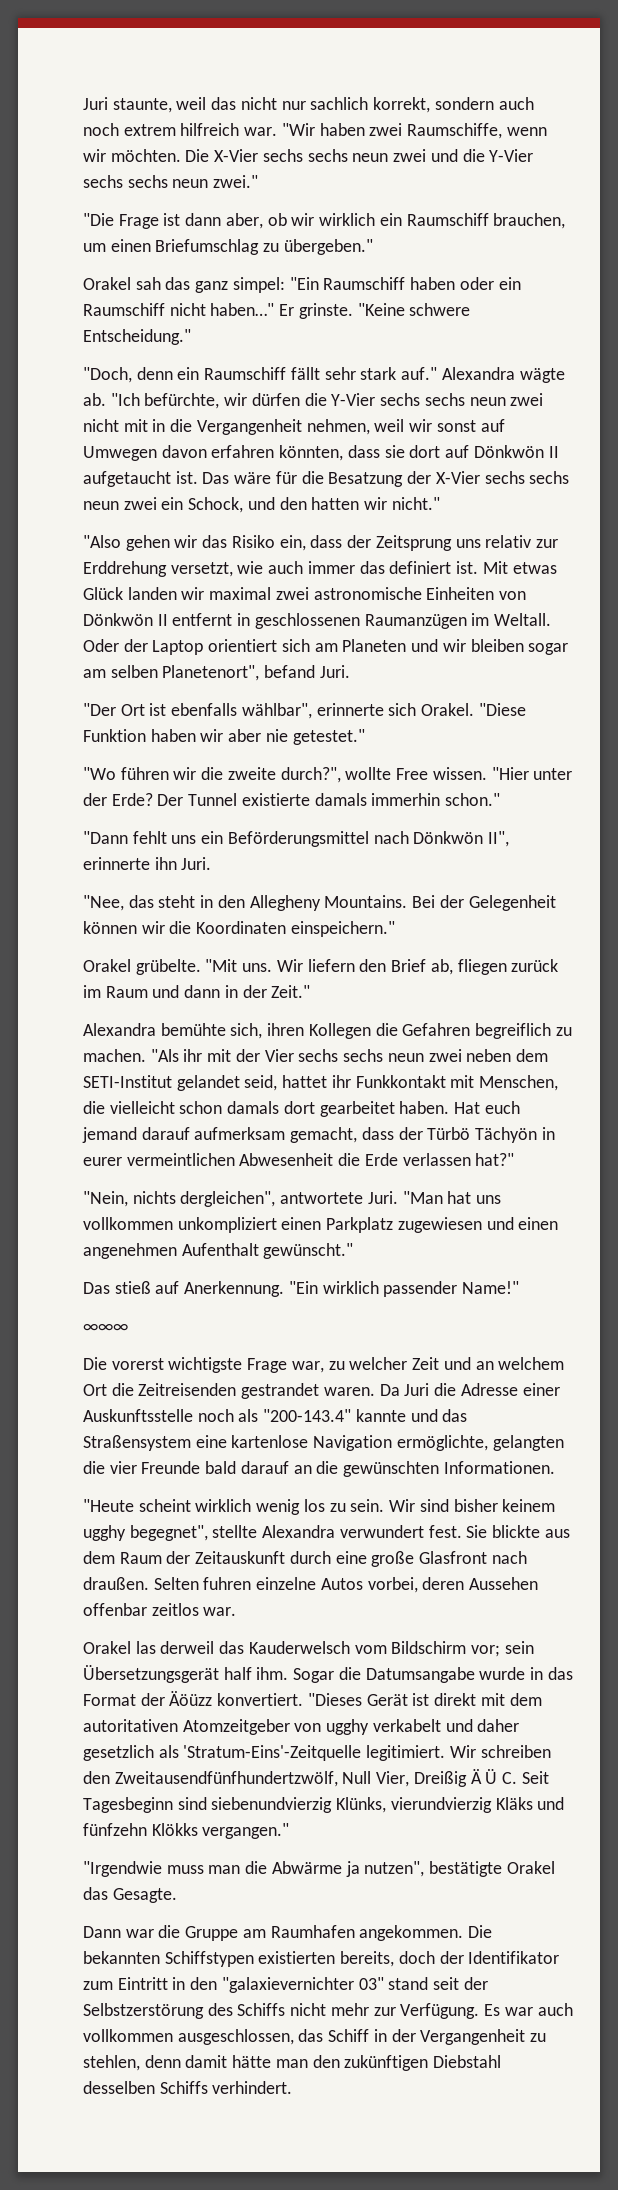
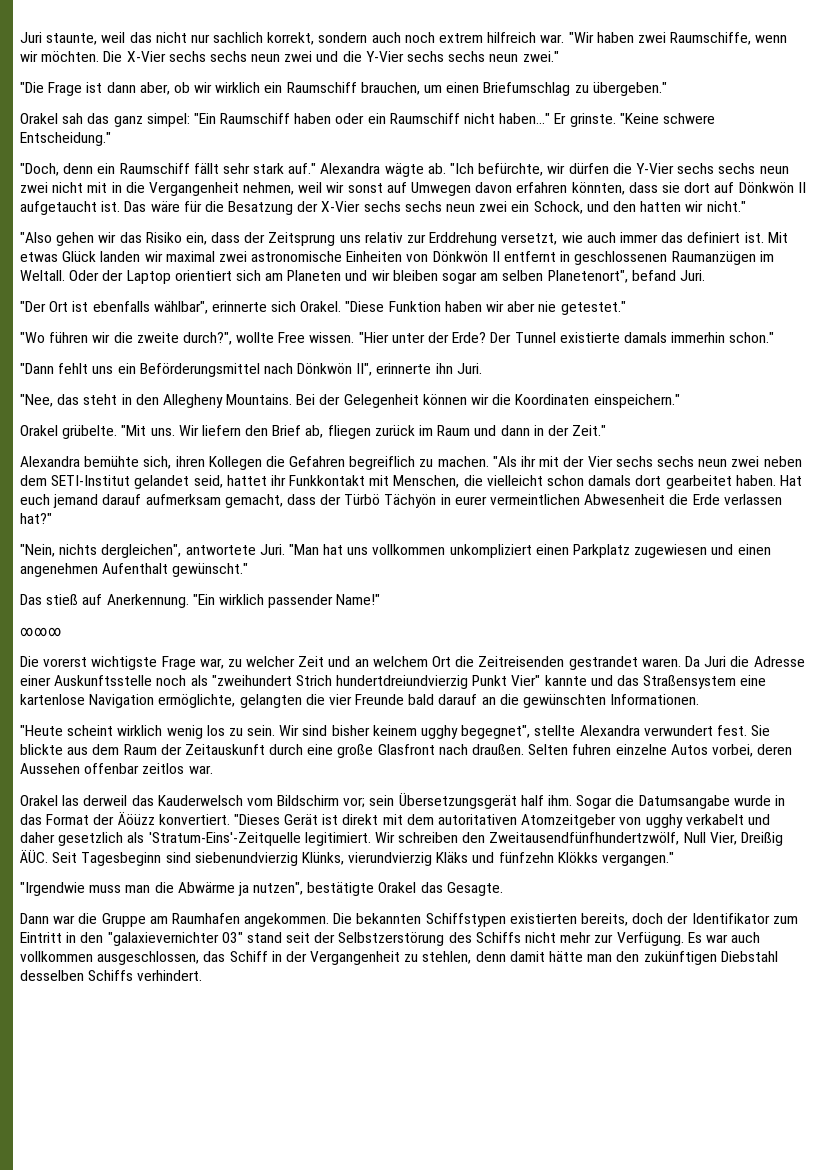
- Da Juri die Adresse einer Auskunftsstelle noch als "200-143.4" kannte und das Straßensystem eine kartenlose Navigation ermöglichte, gelangten die vier Freunde bald darauf an die gewünschten Informationen.
+ Da Juri die Adresse einer Auskunftsstelle noch als "zweihundert Strich hundertdreiundvierzig Punkt Vier" kannte und das Straßensystem eine kartenlose Navigation ermöglichte, gelangten die vier Freunde bald darauf an die gewünschten Informationen.
- Wir schreiben den Zweitausendfünfhundertzwölf, Null Vier, Dreißig Ä Ü C. Seit Tagesbeginn sind siebenundvierzig Klünks, vierundvierzig Kläks und fünfzehn Klökks vergangen."
+ Wir schreiben den Zweitausendfünfhundertzwölf, Null Vier, Dreißig ÄÜC. Seit Tagesbeginn sind siebenundvierzig Klünks, vierundvierzig Kläks und fünfzehn Klökks vergangen."

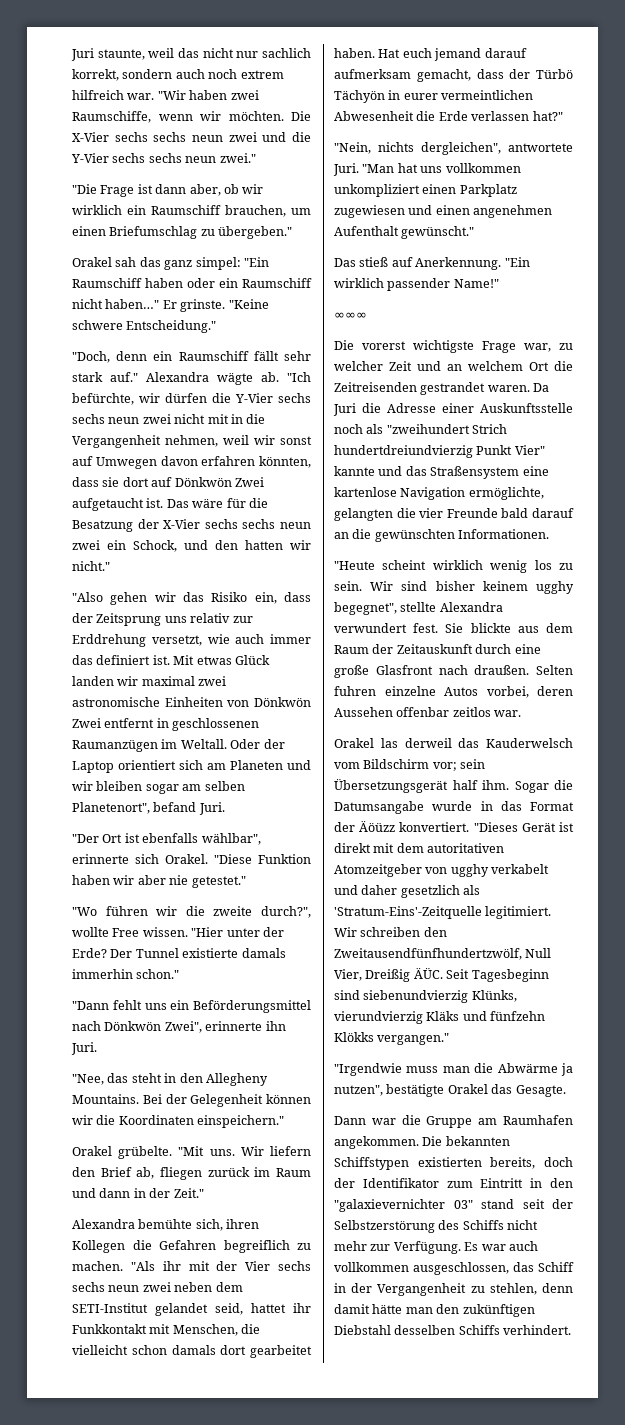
- "Ich befürchte, wir dürfen die Y-Vier sechs sechs neun zwei nicht mit in die Vergangenheit nehmen, weil wir sonst auf Umwegen davon erfahren könnten, dass sie dort auf Dönkwön II aufgetaucht ist.
+ "Ich befürchte, wir dürfen die Y-Vier sechs sechs neun zwei nicht mit in die Vergangenheit nehmen, weil wir sonst auf Umwegen davon erfahren könnten, dass sie dort auf Dönkwön Zwei aufgetaucht ist.
- Mit etwas Glück landen wir maximal zwei astronomische Einheiten von Dönkwön II entfernt in geschlossenen Raumanzügen im Weltall.
+ Mit etwas Glück landen wir maximal zwei astronomische Einheiten von Dönkwön Zwei entfernt in geschlossenen Raumanzügen im Weltall.
- "Dann fehlt uns ein Beförderungsmittel nach Dönkwön II", erinnerte ihn Juri.
+ "Dann fehlt uns ein Beförderungsmittel nach Dönkwön Zwei", erinnerte ihn Juri.

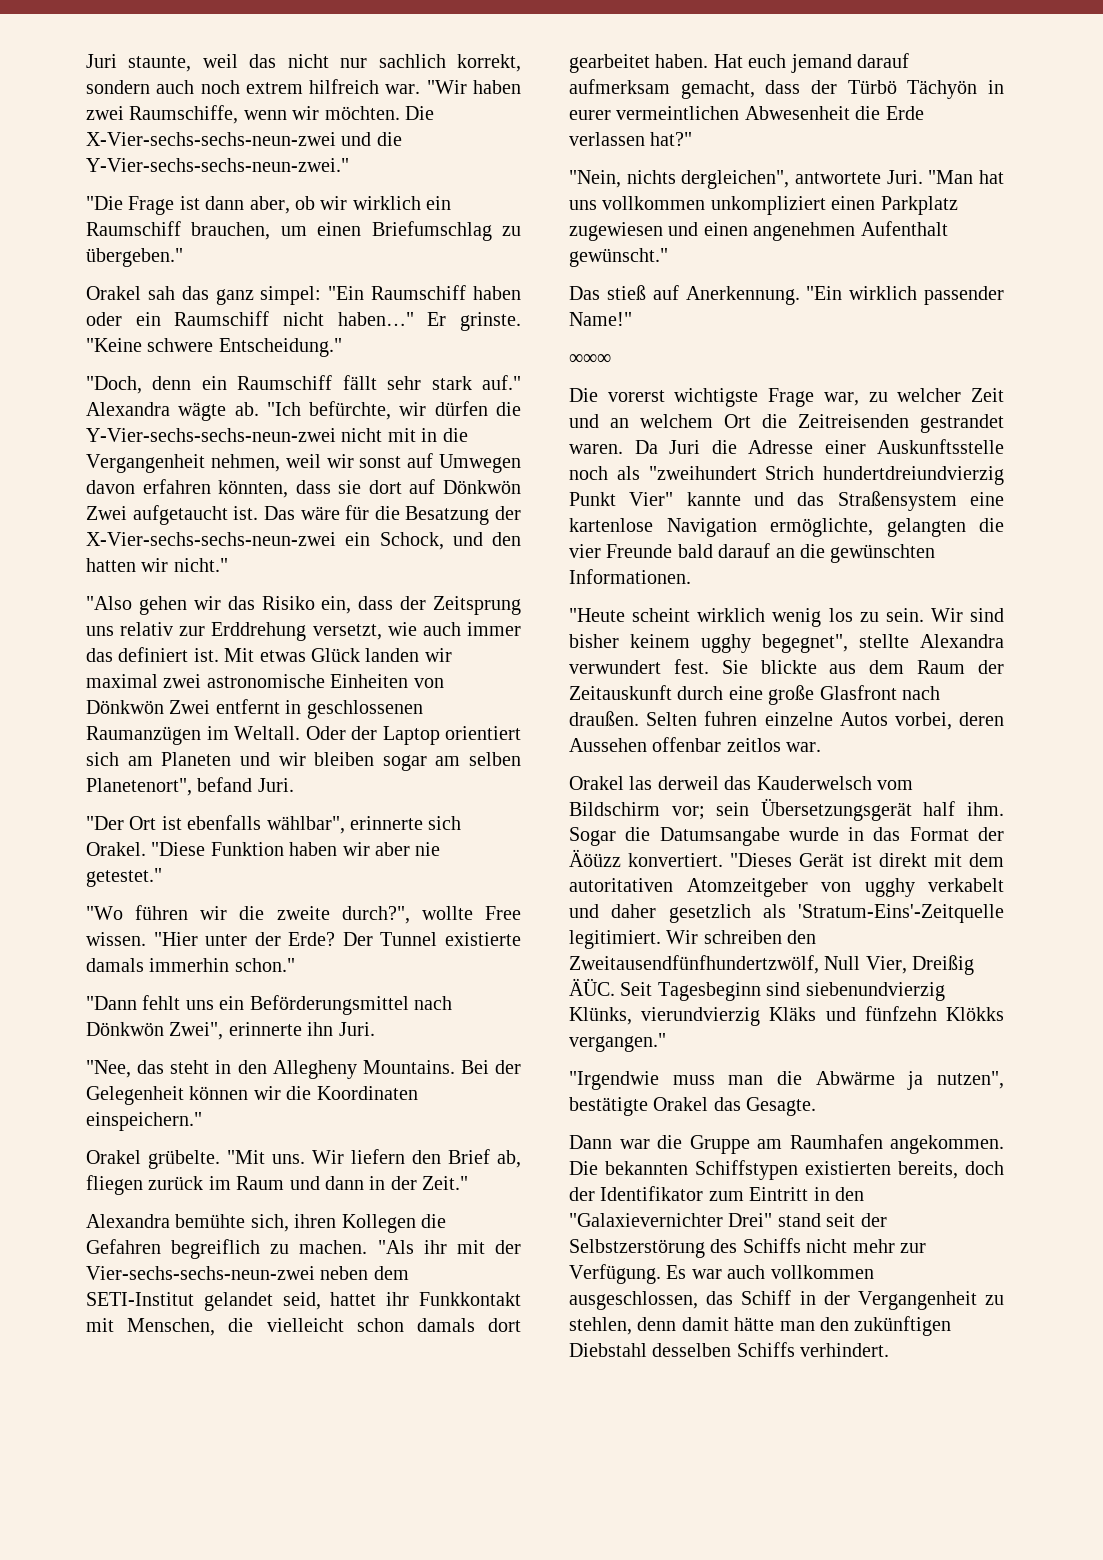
- Die X-Vier sechs sechs neun zwei und die Y-Vier sechs sechs neun zwei."
+ Die X-Vier-sechs-sechs-neun-zwei und die Y-Vier-sechs-sechs-neun-zwei."
- "Ich befürchte, wir dürfen die Y-Vier sechs sechs neun zwei nicht mit in die Vergangenheit nehmen, weil wir sonst auf Umwegen davon erfahren könnten, dass sie dort auf Dönkwön Zwei aufgetaucht ist.
+ "Ich befürchte, wir dürfen die Y-Vier-sechs-sechs-neun-zwei nicht mit in die Vergangenheit nehmen, weil wir sonst auf Umwegen davon erfahren könnten, dass sie dort auf Dönkwön Zwei aufgetaucht ist.
- Das wäre für die Besatzung der X-Vier sechs sechs neun zwei ein Schock, und den hatten wir nicht."
+ Das wäre für die Besatzung der X-Vier-sechs-sechs-neun-zwei ein Schock, und den hatten wir nicht."
- "Als ihr mit der Vier sechs sechs neun zwei neben dem SETI-Institut gelandet seid, hattet ihr Funkkontakt mit Menschen, die vielleicht schon damals dort gearbeitet haben.
+ "Als ihr mit der Vier-sechs-sechs-neun-zwei neben dem SETI-Institut gelandet seid, hattet ihr Funkkontakt mit Menschen, die vielleicht schon damals dort gearbeitet haben.
- Die bekannten Schiffstypen existierten bereits, doch der Identifikator zum Eintritt in den "galaxievernichter 03" stand seit der Selbstzerstörung des Schiffs nicht mehr zur Verfügung.
+ Die bekannten Schiffstypen existierten bereits, doch der Identifikator zum Eintritt in den "Galaxievernichter Drei" stand seit der Selbstzerstörung des Schiffs nicht mehr zur Verfügung.

